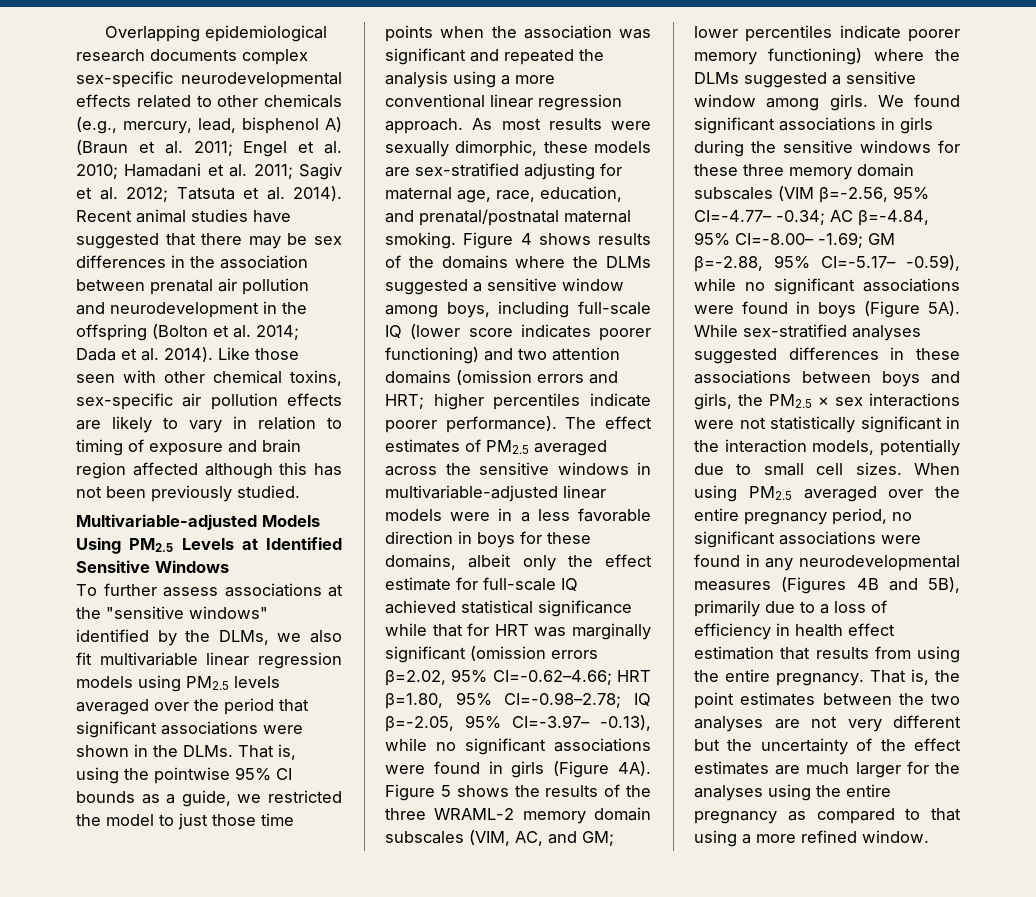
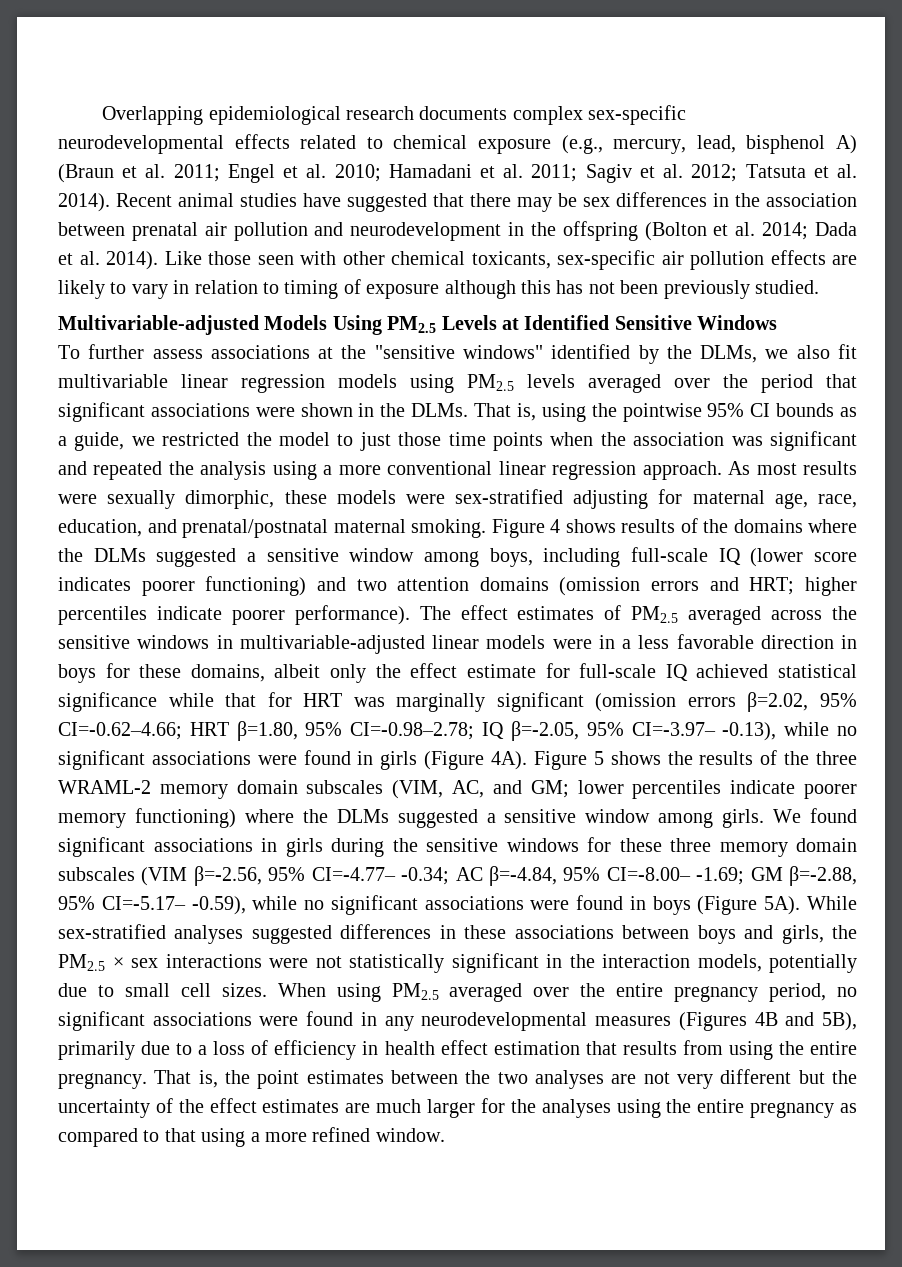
- Overlapping epidemiological research documents complex sex-specific neurodevelopmental effects related to other chemicals (e.g., mercury, lead, bisphenol A) (Braun et al. 2011; Engel et al. 2010; Hamadani et al. 2011; Sagiv et al. 2012; Tatsuta et al. 2014).
+ Overlapping epidemiological research documents complex sex-specific neurodevelopmental effects related to chemical exposure (e.g., mercury, lead, bisphenol A) (Braun et al. 2011; Engel et al. 2010; Hamadani et al. 2011; Sagiv et al. 2012; Tatsuta et al. 2014).
- Like those seen with other chemical toxins, sex-specific air pollution effects are likely to vary in relation to timing of exposure and brain region affected although this has not been previously studied.
+ Like those seen with other chemical toxicants, sex-specific air pollution effects are likely to vary in relation to timing of exposure although this has not been previously studied.
- As most results were sexually dimorphic, these models are sex-stratified adjusting for maternal age, race, education, and prenatal/postnatal maternal smoking.
+ As most results were sexually dimorphic, these models were sex-stratified adjusting for maternal age, race, education, and prenatal/postnatal maternal smoking.

